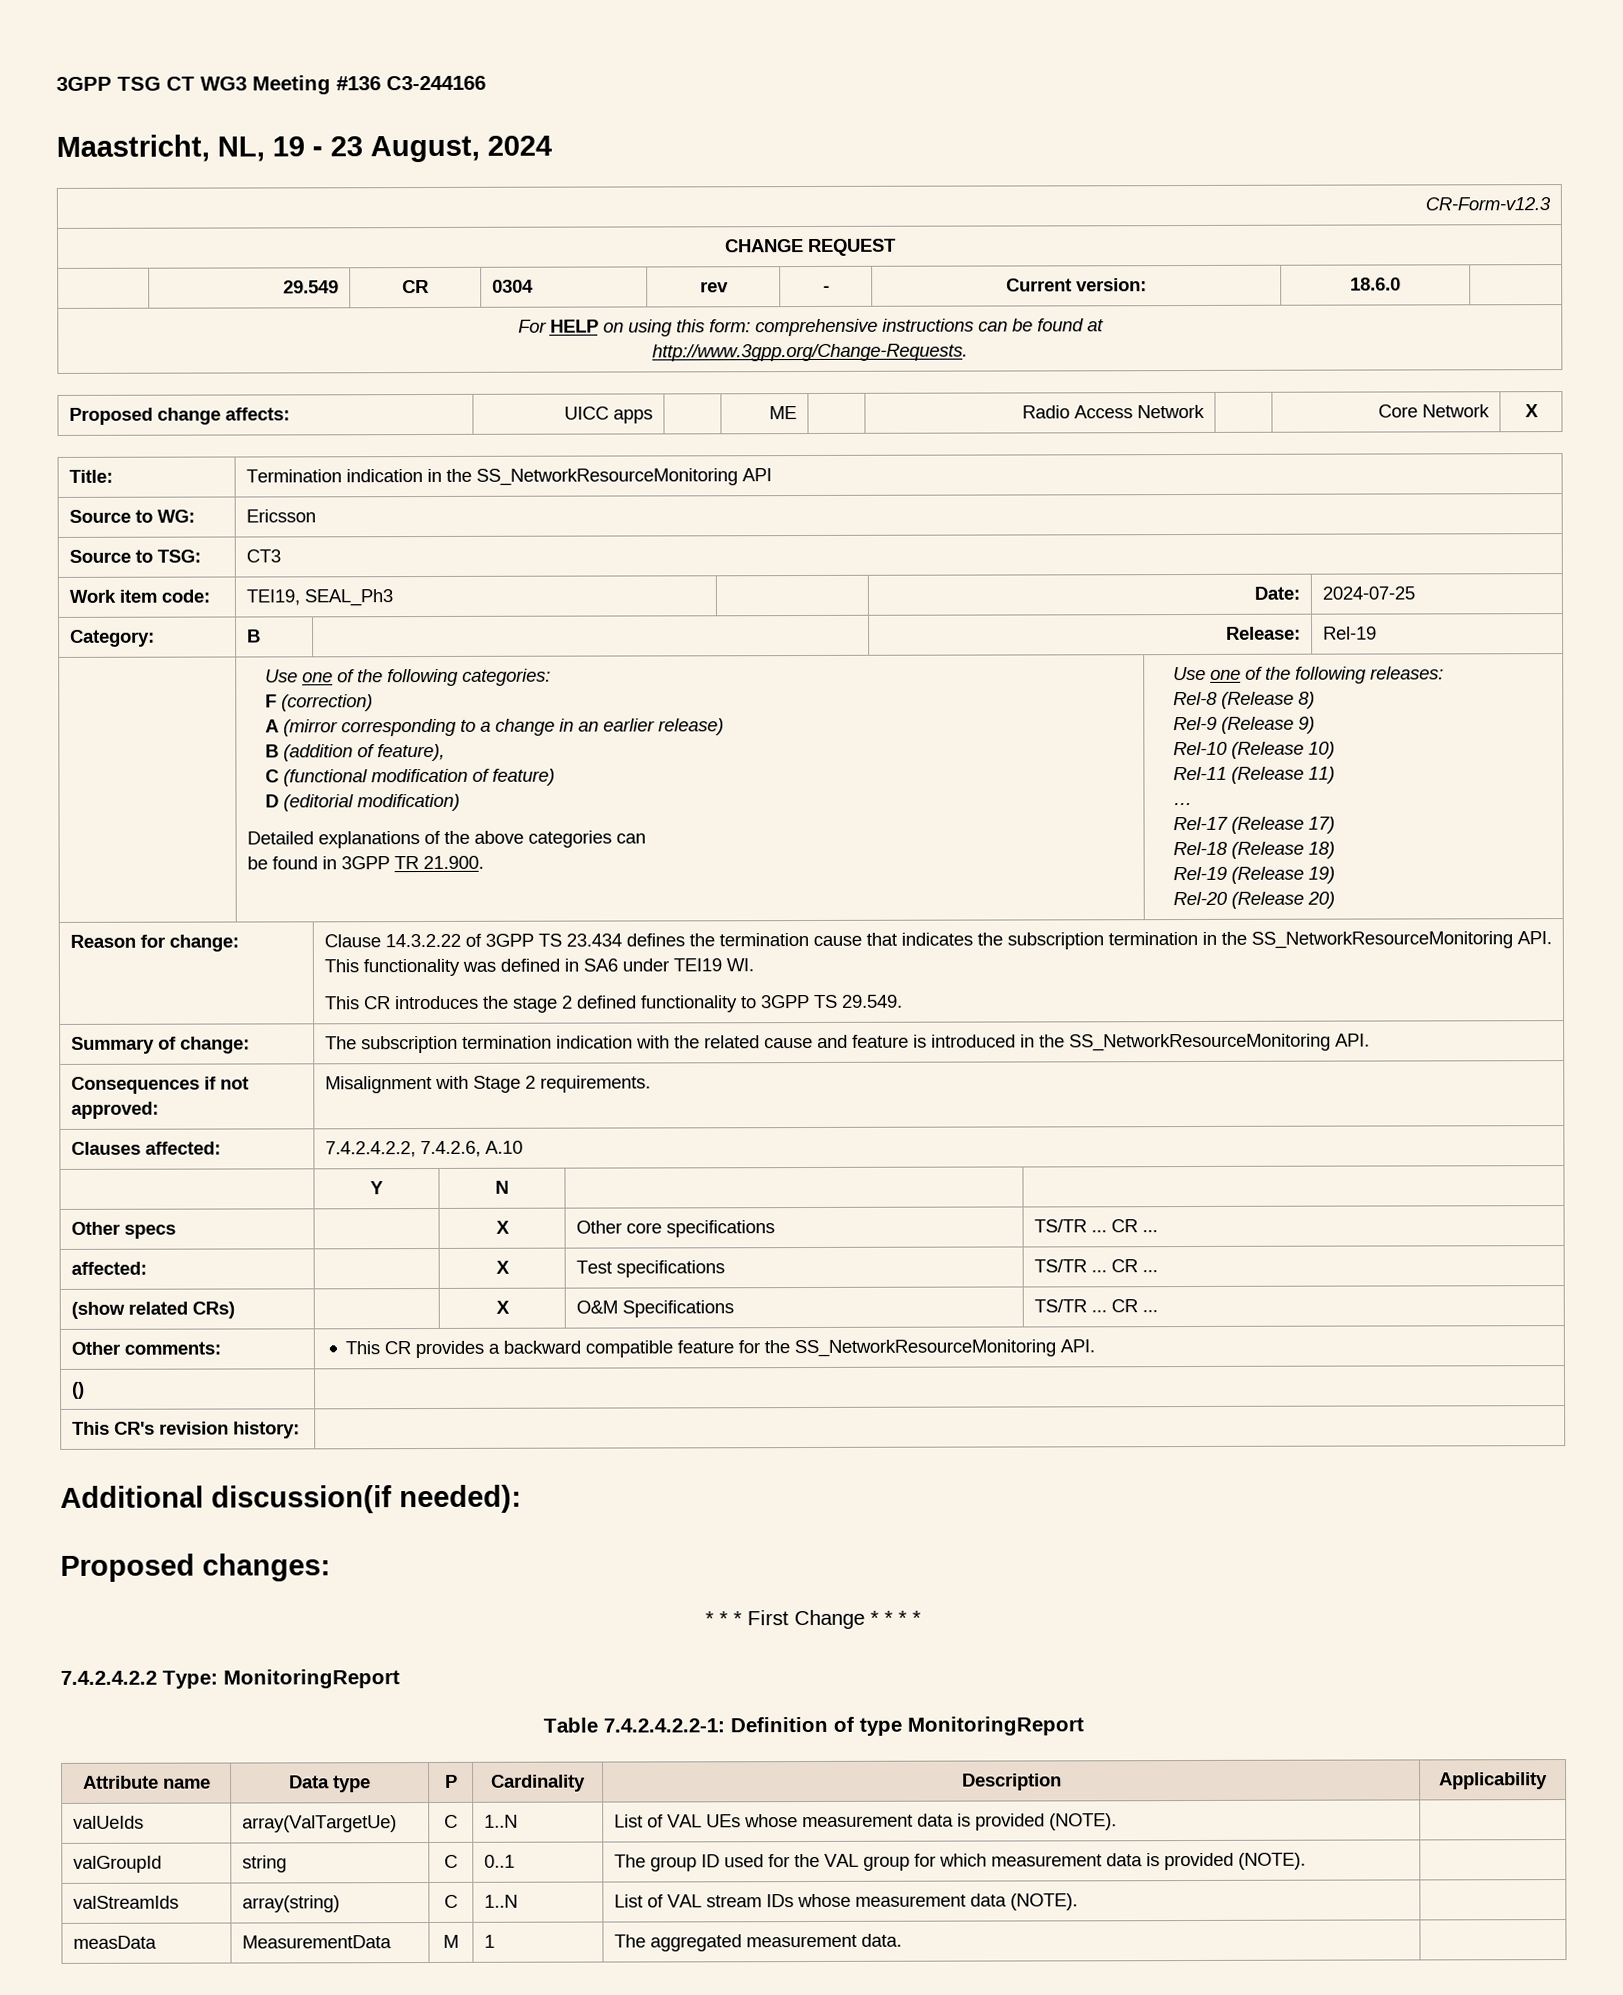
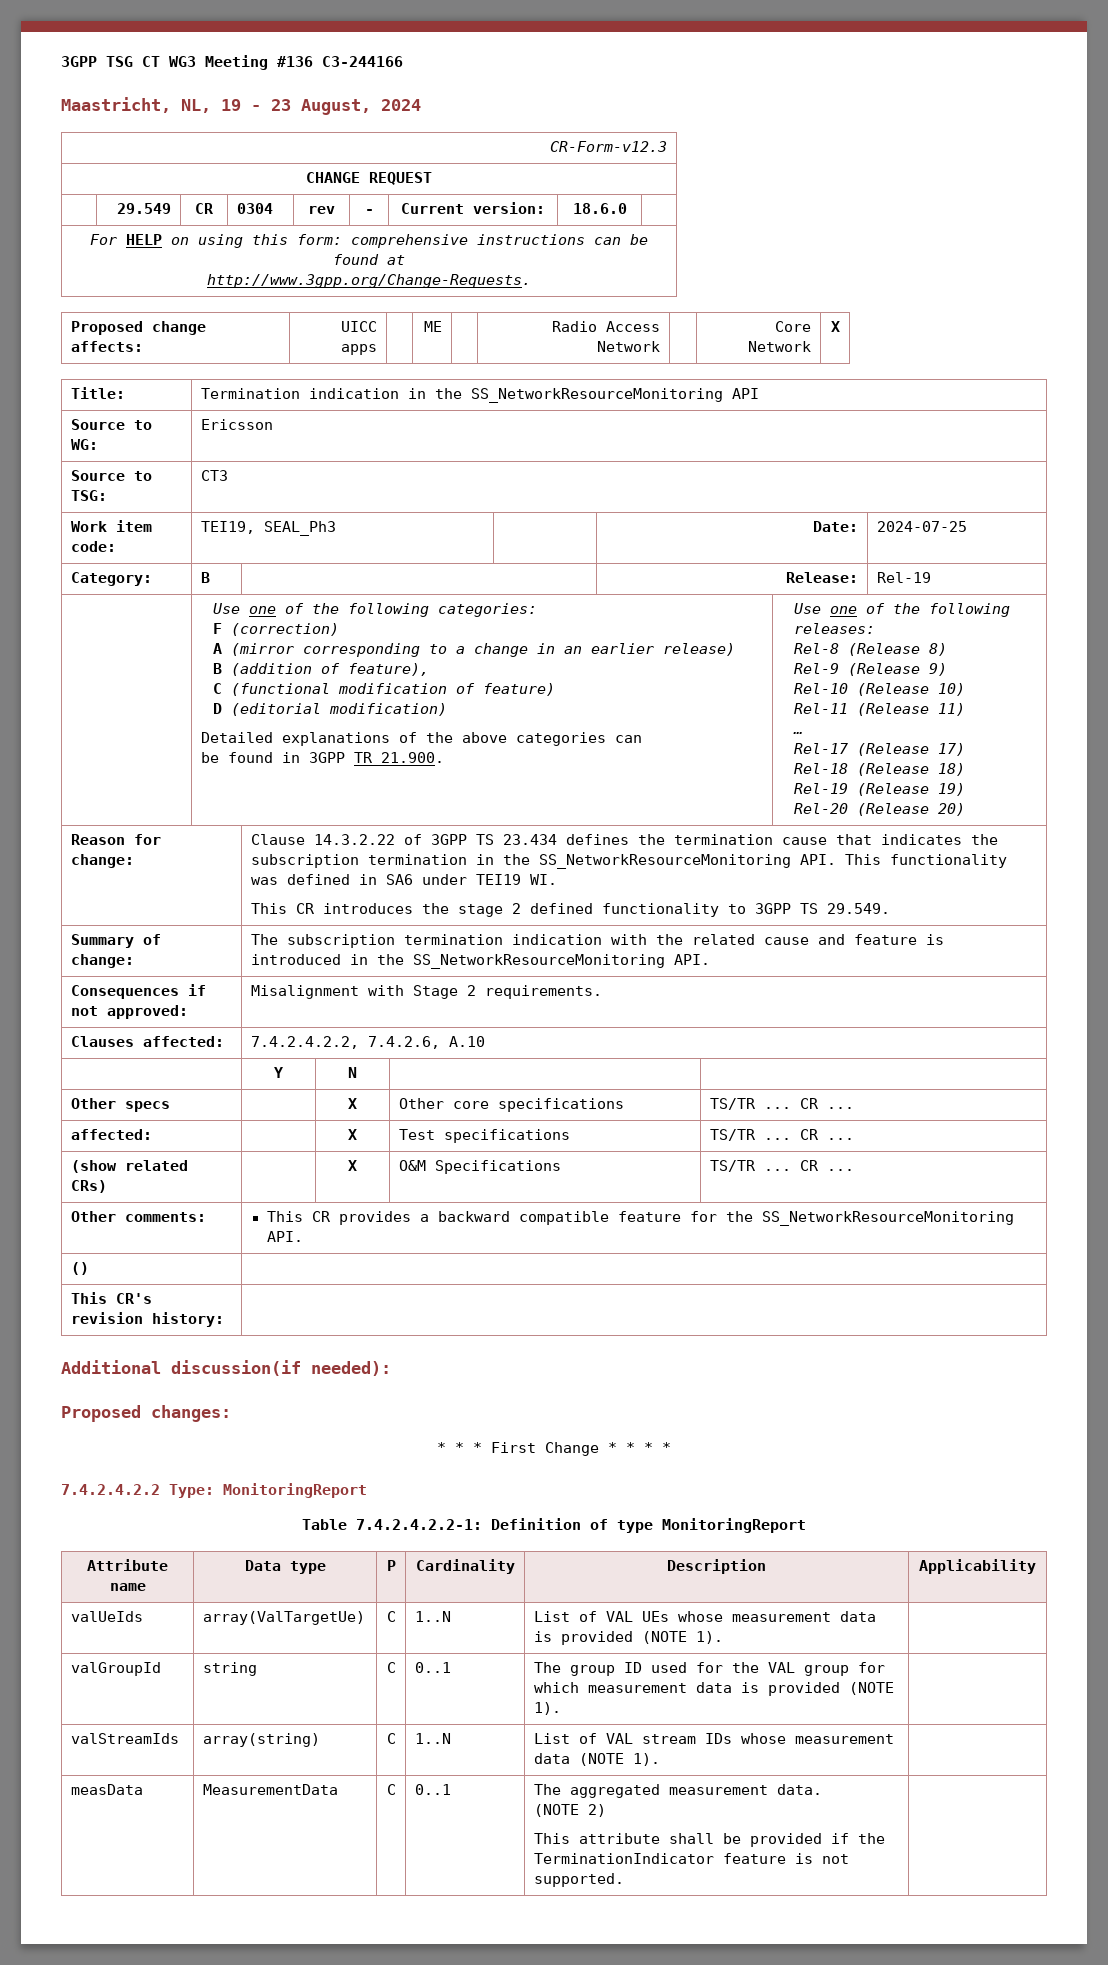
- valUeIds | array(ValTargetUe) | C | 1..N | List of VAL UEs whose measurement data is provided (NOTE). |
+ valUeIds | array(ValTargetUe) | C | 1..N | List of VAL UEs whose measurement data is provided (NOTE 1). |
- valGroupId | string | C | 0..1 | The group ID used for the VAL group for which measurement data is provided (NOTE). |
+ valGroupId | string | C | 0..1 | The group ID used for the VAL group for which measurement data is provided (NOTE 1). |
- valStreamIds | array(string) | C | 1..N | List of VAL stream IDs whose measurement data (NOTE). |
+ valStreamIds | array(string) | C | 1..N | List of VAL stream IDs whose measurement data (NOTE 1). |
- measData | MeasurementData | M | 1 | The aggregated measurement data. |
+ measData | MeasurementData | C | 0..1 | The aggregated measurement data.
+ (NOTE 2)
+ This attribute shall be provided if the TerminationIndicator feature is not supported. |

